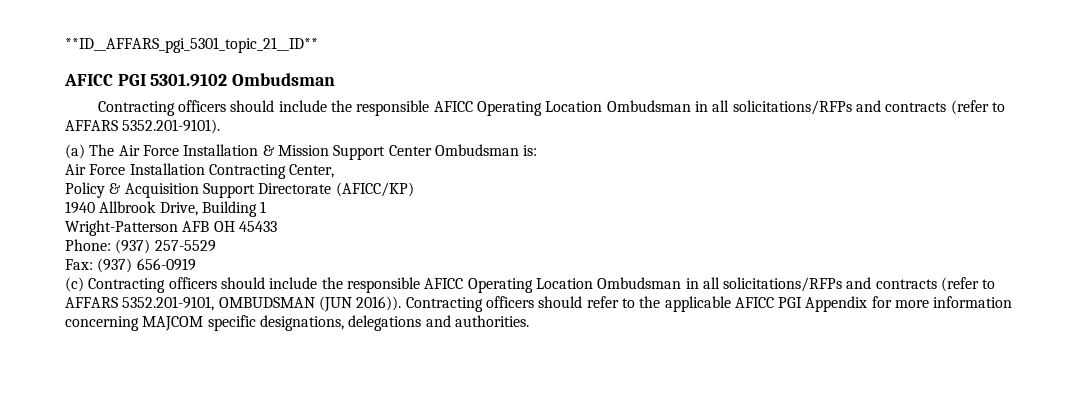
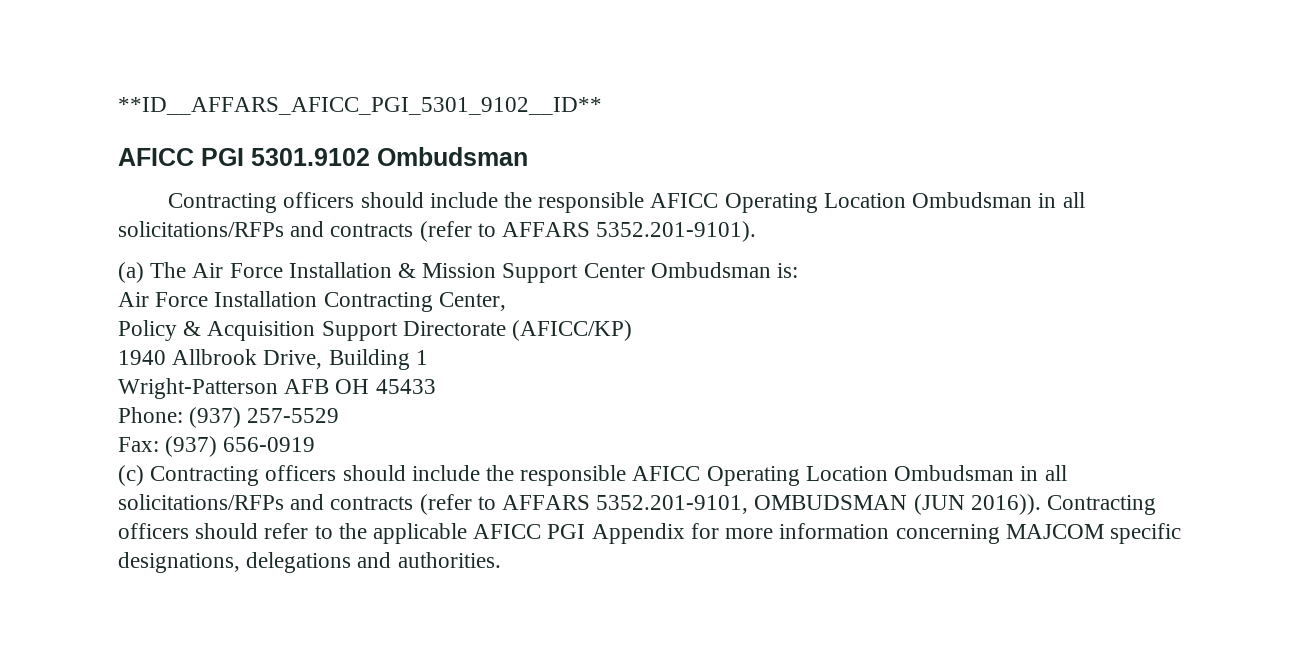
- **ID__AFFARS_pgi_5301_topic_21__ID**
+ **ID__AFFARS_AFICC_PGI_5301_9102__ID**

